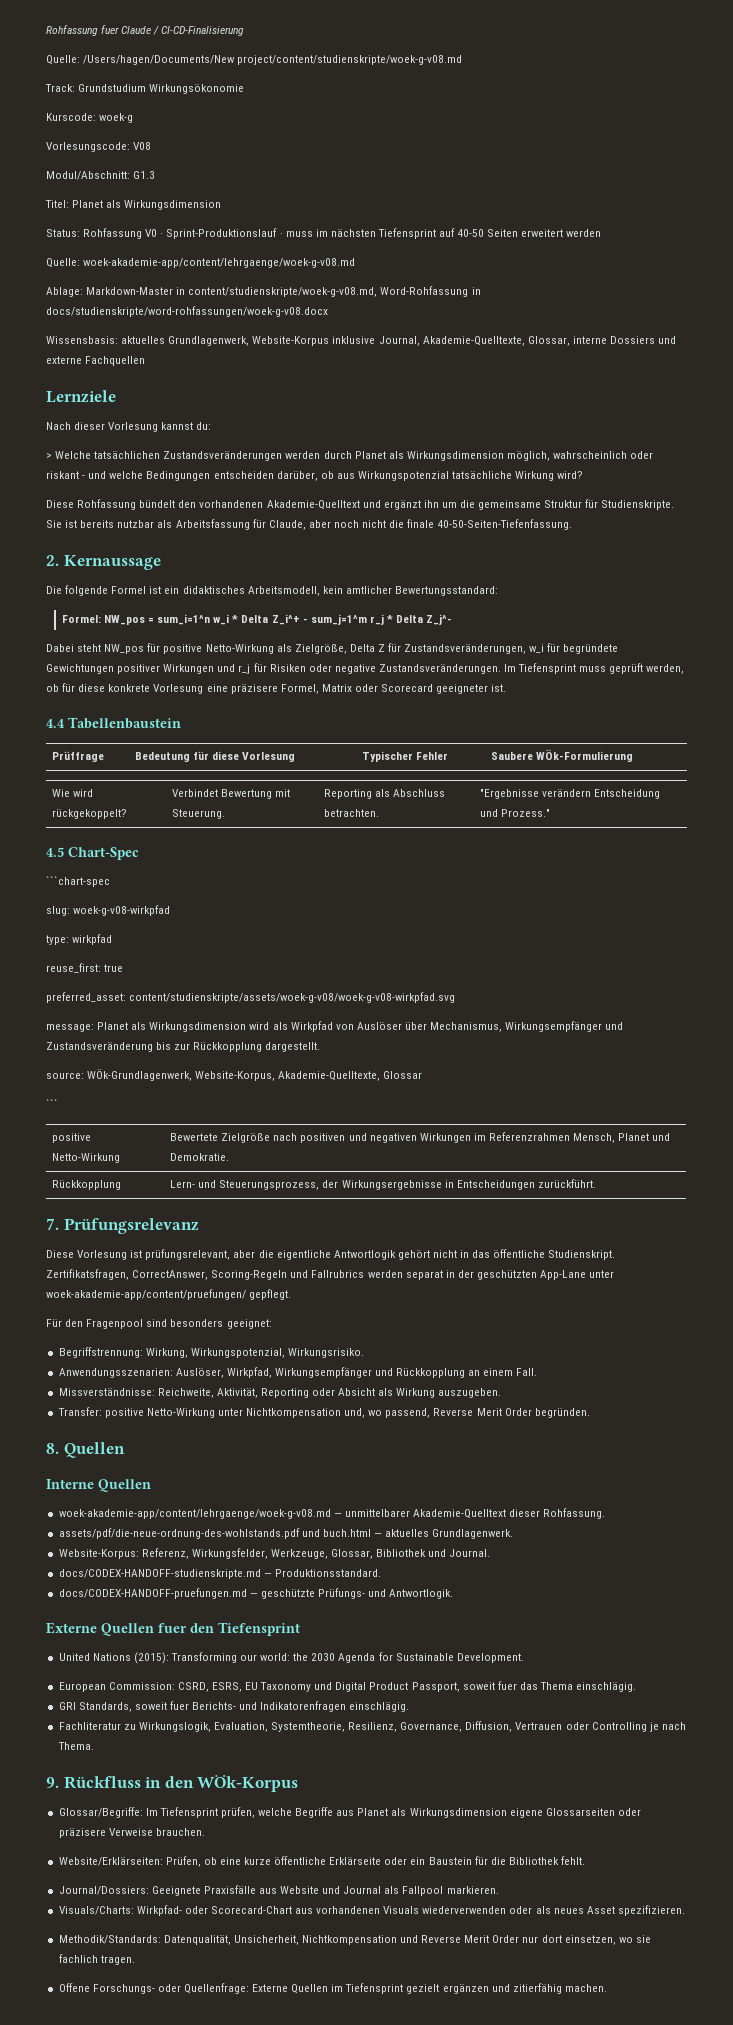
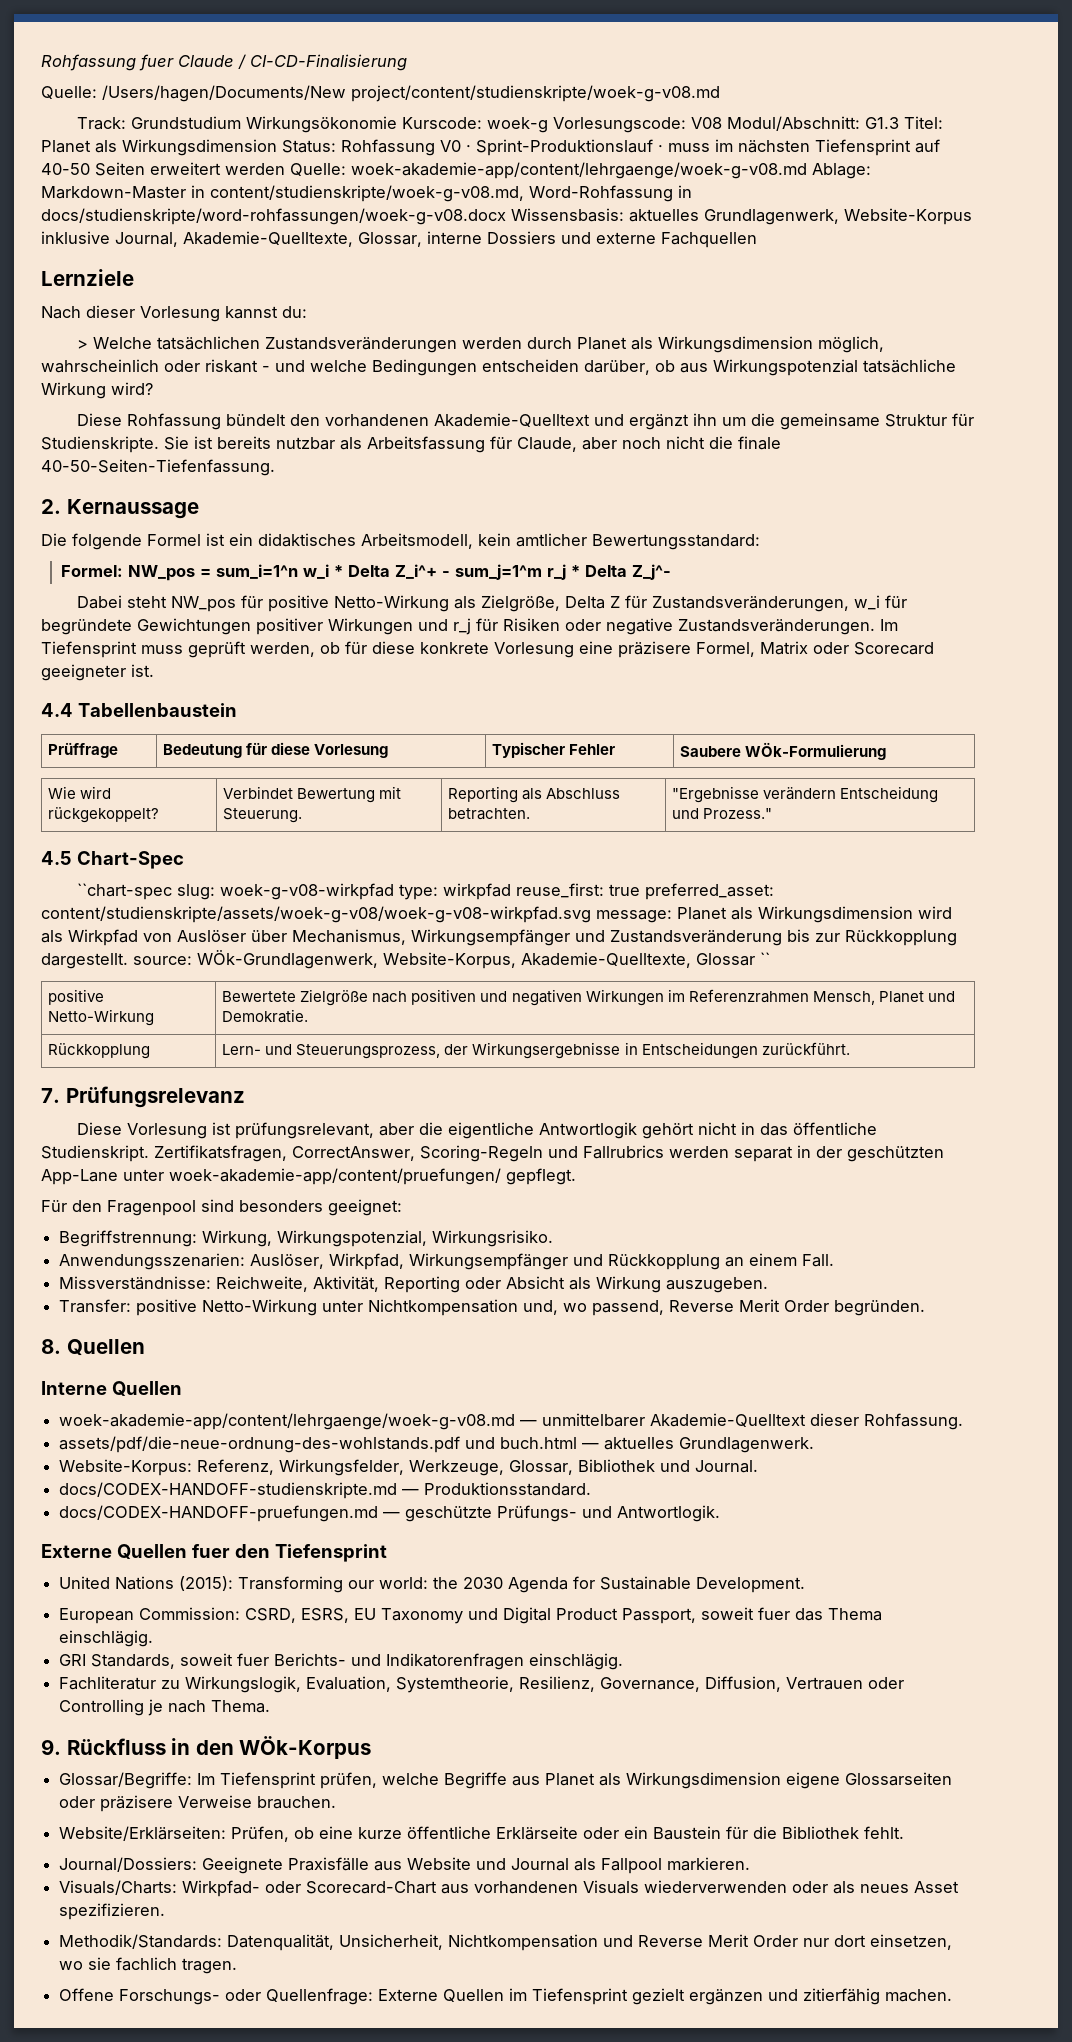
- Track: Grundstudium Wirkungsökonomie
- Kurscode: woek-g
- Vorlesungscode: V08
- Modul/Abschnitt: G1.3
- Titel: Planet als Wirkungsdimension
- Status: Rohfassung V0 · Sprint-Produktionslauf · muss im nächsten Tiefensprint auf 40-50 Seiten erweitert werden
- Quelle: woek-akademie-app/content/lehrgaenge/woek-g-v08.md
- Ablage: Markdown-Master in content/studienskripte/woek-g-v08.md, Word-Rohfassung in docs/studienskripte/word-rohfassungen/woek-g-v08.docx
- Wissensbasis: aktuelles Grundlagenwerk, Website-Korpus inklusive Journal, Akademie-Quelltexte, Glossar, interne Dossiers und externe Fachquellen
+ Track: Grundstudium Wirkungsökonomie Kurscode: woek-g Vorlesungscode: V08 Modul/Abschnitt: G1.3 Titel: Planet als Wirkungsdimension Status: Rohfassung V0 · Sprint-Produktionslauf · muss im nächsten Tiefensprint auf 40-50 Seiten erweitert werden Quelle: woek-akademie-app/content/lehrgaenge/woek-g-v08.md Ablage: Markdown-Master in content/studienskripte/woek-g-v08.md, Word-Rohfassung in docs/studienskripte/word-rohfassungen/woek-g-v08.docx Wissensbasis: aktuelles Grundlagenwerk, Website-Korpus inklusive Journal, Akademie-Quelltexte, Glossar, interne Dossiers und externe Fachquellen
- ```chart-spec
- slug: woek-g-v08-wirkpfad
- type: wirkpfad
- reuse_first: true
- preferred_asset: content/studienskripte/assets/woek-g-v08/woek-g-v08-wirkpfad.svg
- message: Planet als Wirkungsdimension wird als Wirkpfad von Auslöser über Mechanismus, Wirkungsempfänger und Zustandsveränderung bis zur Rückkopplung dargestellt.
- source: WÖk-Grundlagenwerk, Website-Korpus, Akademie-Quelltexte, Glossar
- ```
+ ``chart-spec slug: woek-g-v08-wirkpfad type: wirkpfad reuse_first: true preferred_asset: content/studienskripte/assets/woek-g-v08/woek-g-v08-wirkpfad.svg message: Planet als Wirkungsdimension wird als Wirkpfad von Auslöser über Mechanismus, Wirkungsempfänger und Zustandsveränderung bis zur Rückkopplung dargestellt. source: WÖk-Grundlagenwerk, Website-Korpus, Akademie-Quelltexte, Glossar ``

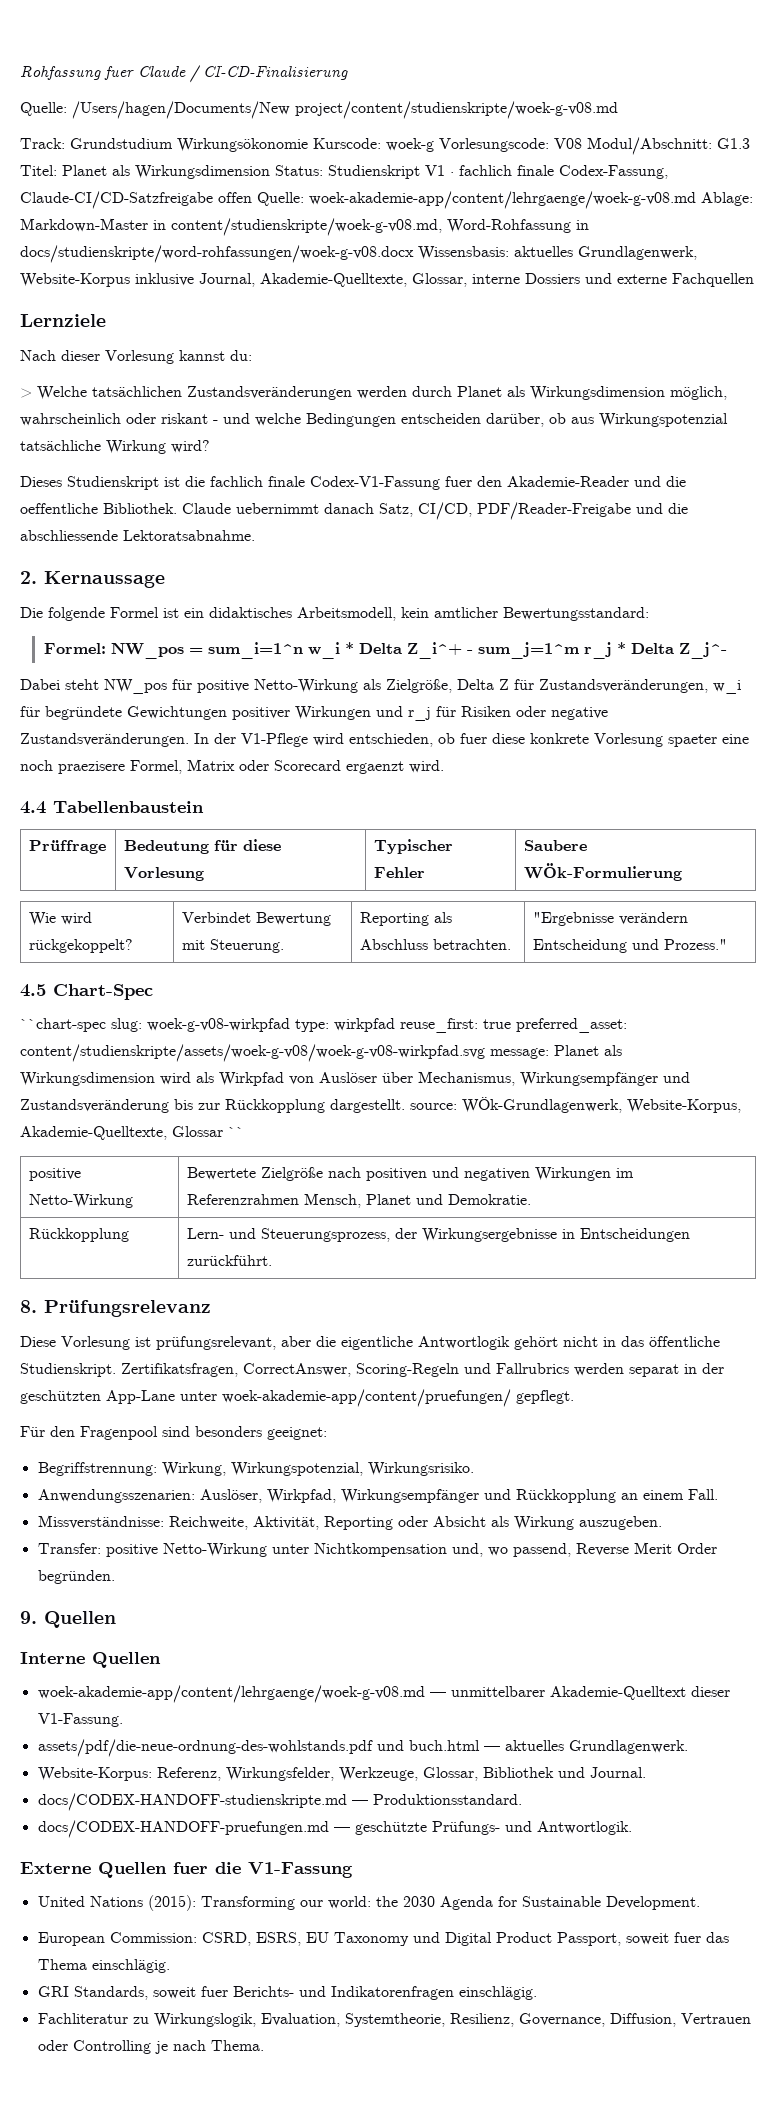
- Track: Grundstudium Wirkungsökonomie Kurscode: woek-g Vorlesungscode: V08 Modul/Abschnitt: G1.3 Titel: Planet als Wirkungsdimension Status: Rohfassung V0 · Sprint-Produktionslauf · muss im nächsten Tiefensprint auf 40-50 Seiten erweitert werden Quelle: woek-akademie-app/content/lehrgaenge/woek-g-v08.md Ablage: Markdown-Master in content/studienskripte/woek-g-v08.md, Word-Rohfassung in docs/studienskripte/word-rohfassungen/woek-g-v08.docx Wissensbasis: aktuelles Grundlagenwerk, Website-Korpus inklusive Journal, Akademie-Quelltexte, Glossar, interne Dossiers und externe Fachquellen
+ Track: Grundstudium Wirkungsökonomie Kurscode: woek-g Vorlesungscode: V08 Modul/Abschnitt: G1.3 Titel: Planet als Wirkungsdimension Status: Studienskript V1 · fachlich finale Codex-Fassung, Claude-CI/CD-Satzfreigabe offen Quelle: woek-akademie-app/content/lehrgaenge/woek-g-v08.md Ablage: Markdown-Master in content/studienskripte/woek-g-v08.md, Word-Rohfassung in docs/studienskripte/word-rohfassungen/woek-g-v08.docx Wissensbasis: aktuelles Grundlagenwerk, Website-Korpus inklusive Journal, Akademie-Quelltexte, Glossar, interne Dossiers und externe Fachquellen
- Diese Rohfassung bündelt den vorhandenen Akademie-Quelltext und ergänzt ihn um die gemeinsame Struktur für Studienskripte. Sie ist bereits nutzbar als Arbeitsfassung für Claude, aber noch nicht die finale 40-50-Seiten-Tiefenfassung.
+ Dieses Studienskript ist die fachlich finale Codex-V1-Fassung fuer den Akademie-Reader und die oeffentliche Bibliothek. Claude uebernimmt danach Satz, CI/CD, PDF/Reader-Freigabe und die abschliessende Lektoratsabnahme.
- Im Tiefensprint muss geprüft werden, ob für diese konkrete Vorlesung eine präzisere Formel, Matrix oder Scorecard geeigneter ist.
+ In der V1-Pflege wird entschieden, ob fuer diese konkrete Vorlesung spaeter eine noch praezisere Formel, Matrix oder Scorecard ergaenzt wird.
- 7. Prüfungsrelevanz
+ 8. Prüfungsrelevanz
- 8. Quellen
+ 9. Quellen
- woek-akademie-app/content/lehrgaenge/woek-g-v08.md — unmittelbarer Akademie-Quelltext dieser Rohfassung.
+ woek-akademie-app/content/lehrgaenge/woek-g-v08.md — unmittelbarer Akademie-Quelltext dieser V1-Fassung.
- Externe Quellen fuer den Tiefensprint
+ Externe Quellen fuer die V1-Fassung
- 9. Rückfluss in den WÖk-Korpus
- Glossar/Begriffe: Im Tiefensprint prüfen, welche Begriffe aus Planet als Wirkungsdimension eigene Glossarseiten oder präzisere Verweise brauchen.
- Website/Erklärseiten: Prüfen, ob eine kurze öffentliche Erklärseite oder ein Baustein für die Bibliothek fehlt.
- Journal/Dossiers: Geeignete Praxisfälle aus Website und Journal als Fallpool markieren.
- Visuals/Charts: Wirkpfad- oder Scorecard-Chart aus vorhandenen Visuals wiederverwenden oder als neues Asset spezifizieren.
- Methodik/Standards: Datenqualität, Unsicherheit, Nichtkompensation und Reverse Merit Order nur dort einsetzen, wo sie fachlich tragen.
- Offene Forschungs- oder Quellenfrage: Externe Quellen im Tiefensprint gezielt ergänzen und zitierfähig machen.

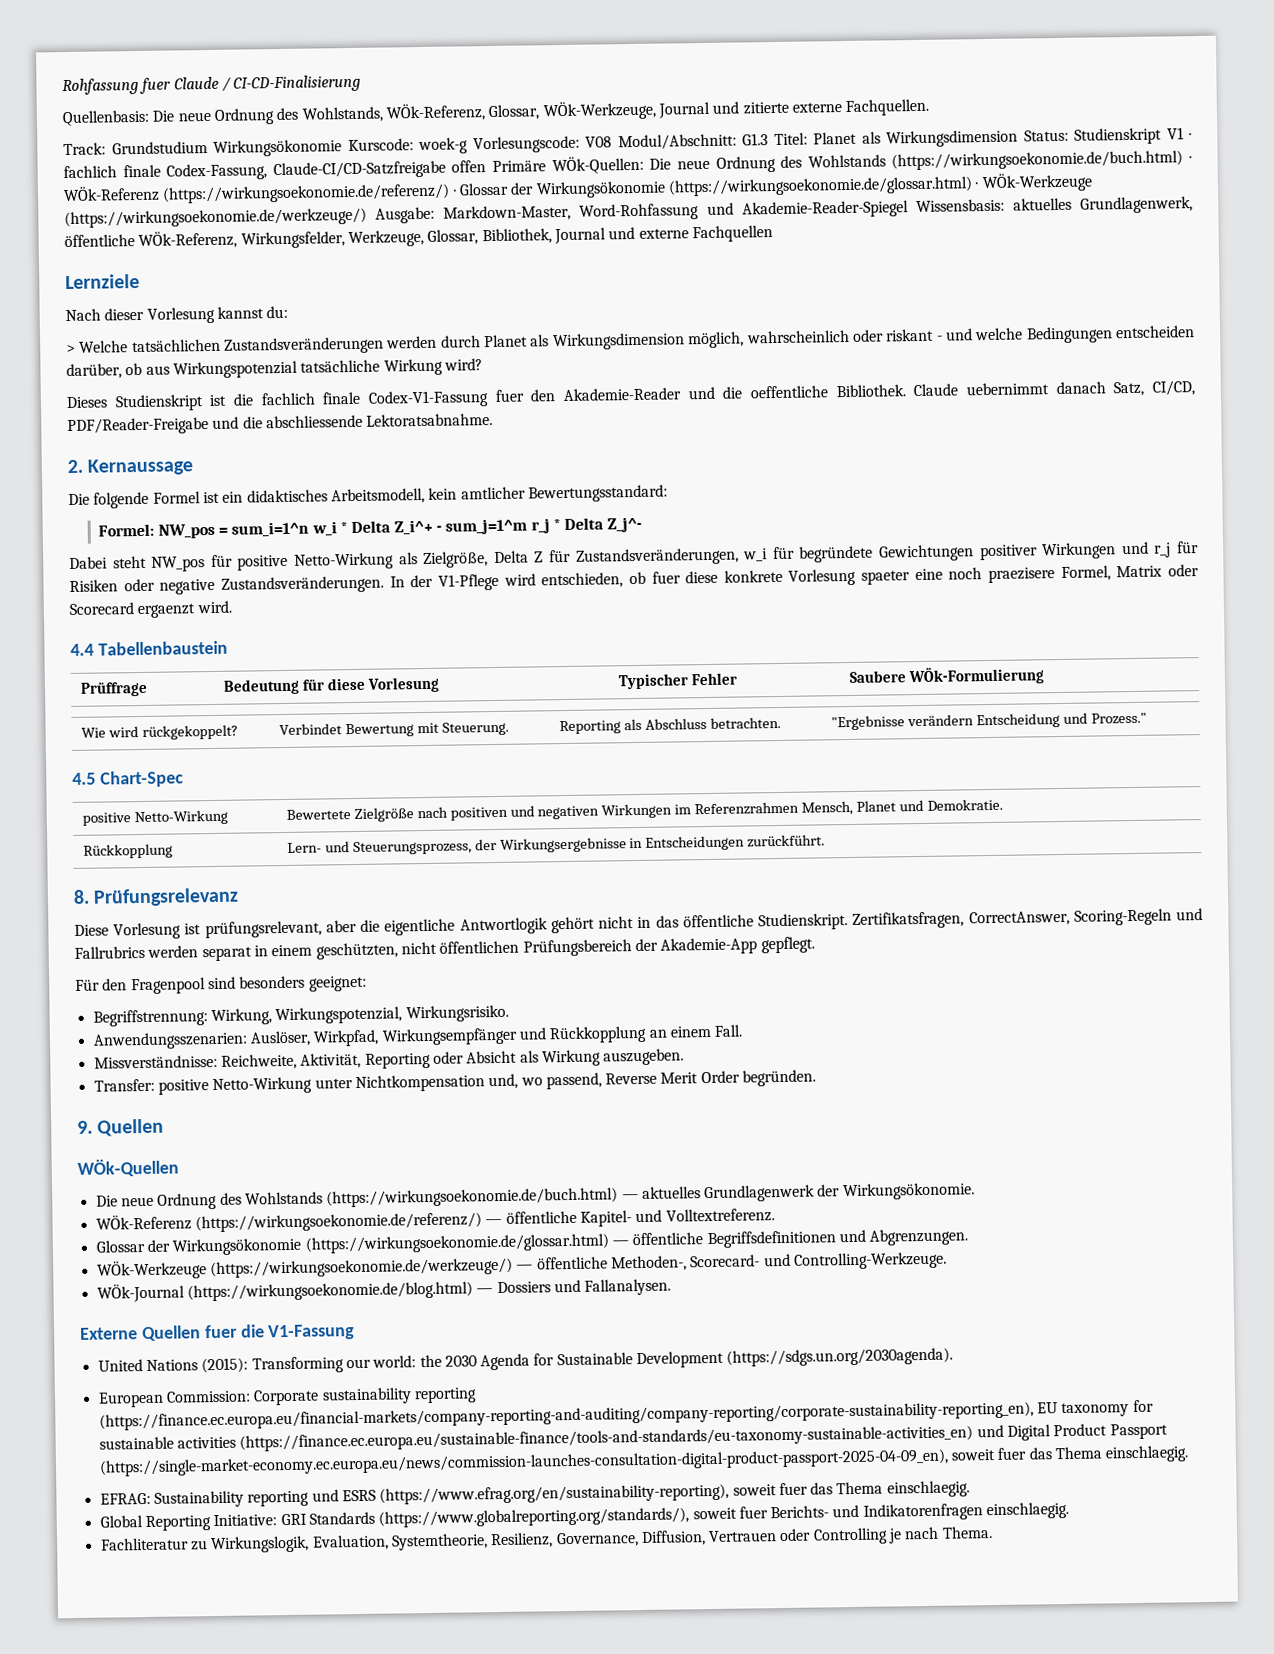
- Quelle: /Users/hagen/Documents/New project/content/studienskripte/woek-g-v08.md
+ Quellenbasis: Die neue Ordnung des Wohlstands, WÖk-Referenz, Glossar, WÖk-Werkzeuge, Journal und zitierte externe Fachquellen.
- Track: Grundstudium Wirkungsökonomie Kurscode: woek-g Vorlesungscode: V08 Modul/Abschnitt: G1.3 Titel: Planet als Wirkungsdimension Status: Studienskript V1 · fachlich finale Codex-Fassung, Claude-CI/CD-Satzfreigabe offen Quelle: woek-akademie-app/content/lehrgaenge/woek-g-v08.md Ablage: Markdown-Master in content/studienskripte/woek-g-v08.md, Word-Rohfassung in docs/studienskripte/word-rohfassungen/woek-g-v08.docx Wissensbasis: aktuelles Grundlagenwerk, Website-Korpus inklusive Journal, Akademie-Quelltexte, Glossar, interne Dossiers und externe Fachquellen
+ Track: Grundstudium Wirkungsökonomie Kurscode: woek-g Vorlesungscode: V08 Modul/Abschnitt: G1.3 Titel: Planet als Wirkungsdimension Status: Studienskript V1 · fachlich finale Codex-Fassung, Claude-CI/CD-Satzfreigabe offen Primäre WÖk-Quellen: Die neue Ordnung des Wohlstands (https://wirkungsoekonomie.de/buch.html) · WÖk-Referenz (https://wirkungsoekonomie.de/referenz/) · Glossar der Wirkungsökonomie (https://wirkungsoekonomie.de/glossar.html) · WÖk-Werkzeuge (https://wirkungsoekonomie.de/werkzeuge/) Ausgabe: Markdown-Master, Word-Rohfassung und Akademie-Reader-Spiegel Wissensbasis: aktuelles Grundlagenwerk, öffentliche WÖk-Referenz, Wirkungsfelder, Werkzeuge, Glossar, Bibliothek, Journal und externe Fachquellen
- ``chart-spec slug: woek-g-v08-wirkpfad type: wirkpfad reuse_first: true preferred_asset: content/studienskripte/assets/woek-g-v08/woek-g-v08-wirkpfad.svg message: Planet als Wirkungsdimension wird als Wirkpfad von Auslöser über Mechanismus, Wirkungsempfänger und Zustandsveränderung bis zur Rückkopplung dargestellt. source: WÖk-Grundlagenwerk, Website-Korpus, Akademie-Quelltexte, Glossar ``
- Zertifikatsfragen, CorrectAnswer, Scoring-Regeln und Fallrubrics werden separat in der geschützten App-Lane unter woek-akademie-app/content/pruefungen/ gepflegt.
+ Zertifikatsfragen, CorrectAnswer, Scoring-Regeln und Fallrubrics werden separat in einem geschützten, nicht öffentlichen Prüfungsbereich der Akademie-App gepflegt.
- Interne Quellen
- woek-akademie-app/content/lehrgaenge/woek-g-v08.md — unmittelbarer Akademie-Quelltext dieser V1-Fassung.
- assets/pdf/die-neue-ordnung-des-wohlstands.pdf und buch.html — aktuelles Grundlagenwerk.
- Website-Korpus: Referenz, Wirkungsfelder, Werkzeuge, Glossar, Bibliothek und Journal.
- docs/CODEX-HANDOFF-studienskripte.md — Produktionsstandard.
- docs/CODEX-HANDOFF-pruefungen.md — geschützte Prüfungs- und Antwortlogik.
+ WÖk-Quellen
+ Die neue Ordnung des Wohlstands (https://wirkungsoekonomie.de/buch.html) — aktuelles Grundlagenwerk der Wirkungsökonomie.
+ WÖk-Referenz (https://wirkungsoekonomie.de/referenz/) — öffentliche Kapitel- und Volltextreferenz.
+ Glossar der Wirkungsökonomie (https://wirkungsoekonomie.de/glossar.html) — öffentliche Begriffsdefinitionen und Abgrenzungen.
+ WÖk-Werkzeuge (https://wirkungsoekonomie.de/werkzeuge/) — öffentliche Methoden-, Scorecard- und Controlling-Werkzeuge.
+ WÖk-Journal (https://wirkungsoekonomie.de/blog.html) — Dossiers und Fallanalysen.
- United Nations (2015): Transforming our world: the 2030 Agenda for Sustainable Development.
+ United Nations (2015): Transforming our world: the 2030 Agenda for Sustainable Development (https://sdgs.un.org/2030agenda).
- European Commission: CSRD, ESRS, EU Taxonomy und Digital Product Passport, soweit fuer das Thema einschlägig.
- GRI Standards, soweit fuer Berichts- und Indikatorenfragen einschlägig.
+ European Commission: Corporate sustainability reporting (https://finance.ec.europa.eu/financial-markets/company-reporting-and-auditing/company-reporting/corporate-sustainability-reporting_en), EU taxonomy for sustainable activities (https://finance.ec.europa.eu/sustainable-finance/tools-and-standards/eu-taxonomy-sustainable-activities_en) und Digital Product Passport (https://single-market-economy.ec.europa.eu/news/commission-launches-consultation-digital-product-passport-2025-04-09_en), soweit fuer das Thema einschlaegig.
+ EFRAG: Sustainability reporting und ESRS (https://www.efrag.org/en/sustainability-reporting), soweit fuer das Thema einschlaegig.
+ Global Reporting Initiative: GRI Standards (https://www.globalreporting.org/standards/), soweit fuer Berichts- und Indikatorenfragen einschlaegig.

